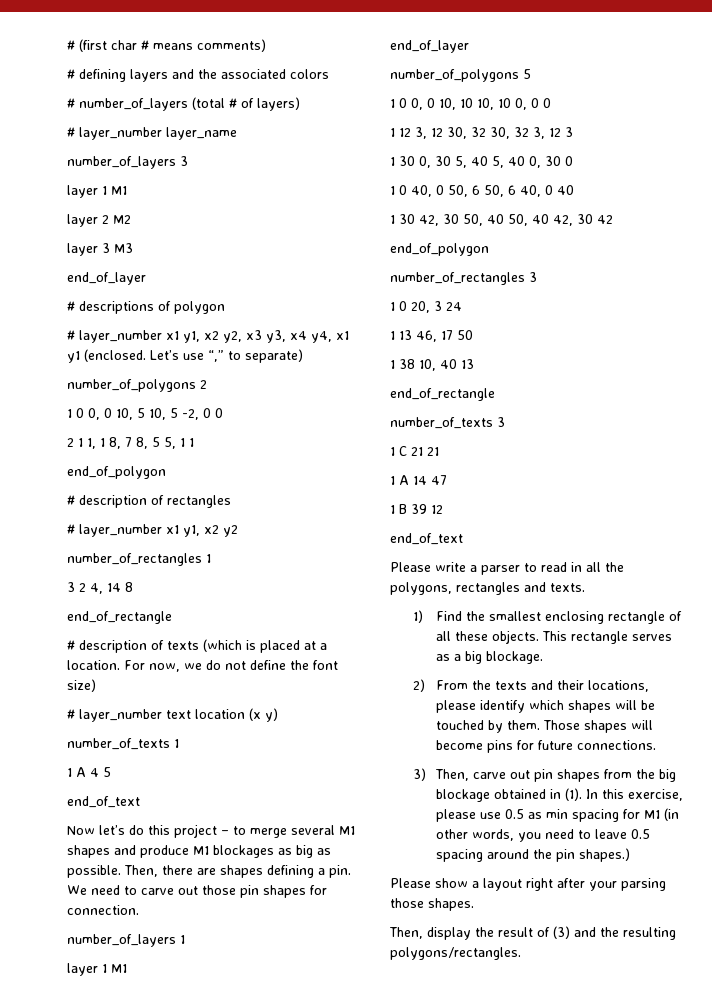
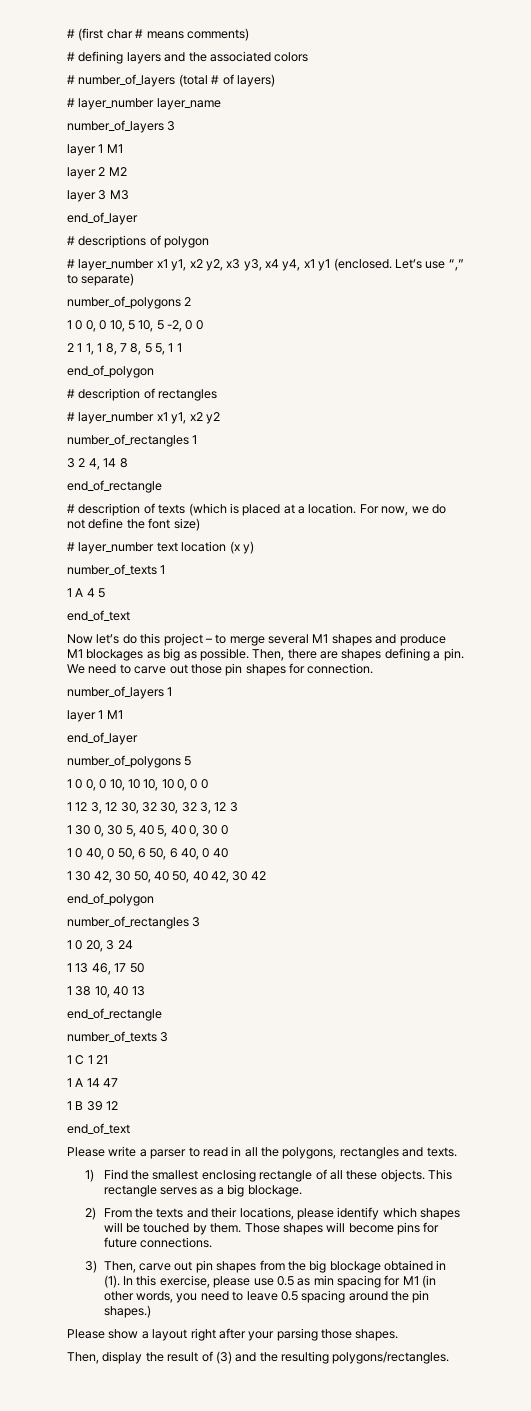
- 1 C 21 21
+ 1 C 1 21

